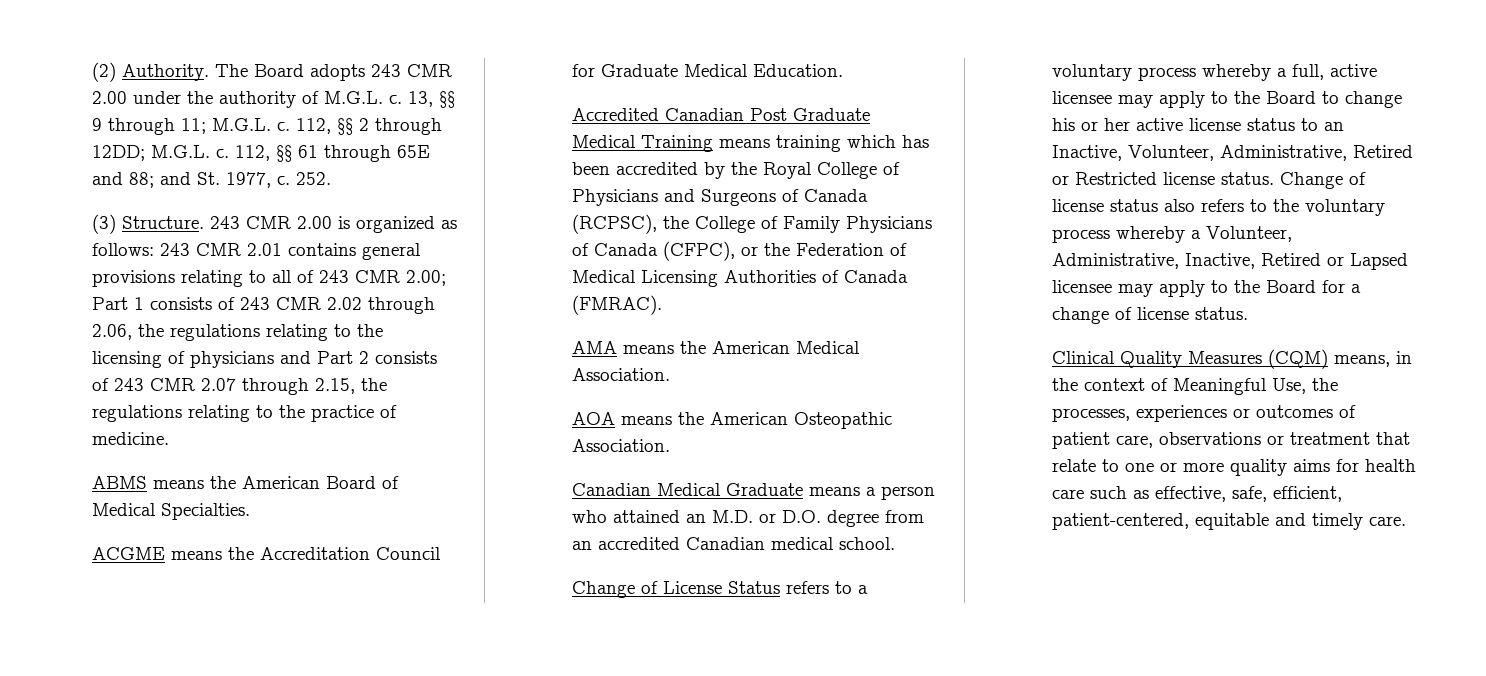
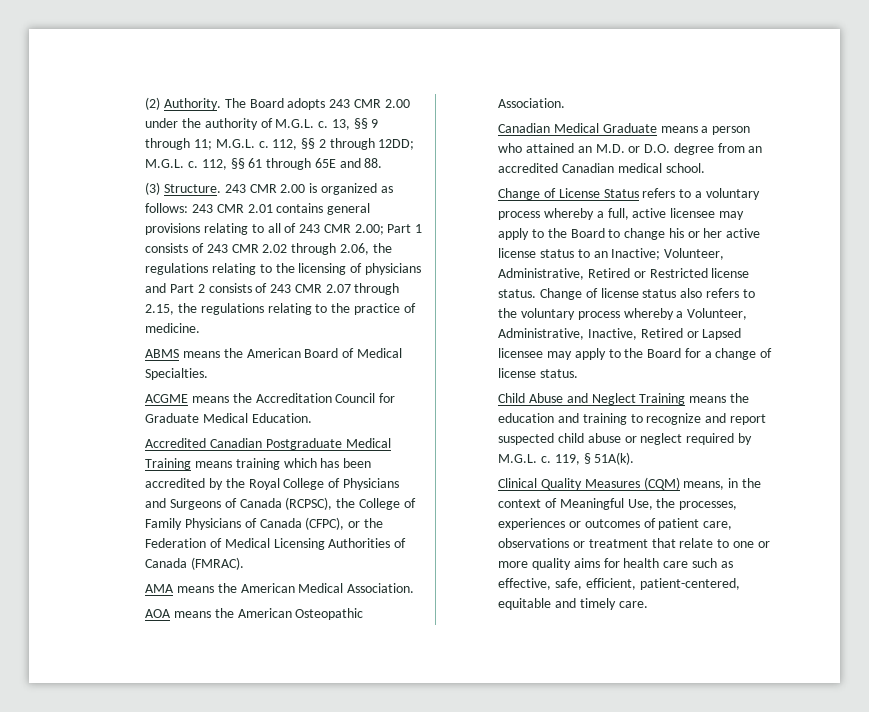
- 112, §§ 61 through 65E and 88; and St. 1977, c. 252.
+ 112, §§ 61 through 65E and 88.
- Accredited Canadian Post Graduate Medical Training means training which has been accredited by the Royal College of Physicians and Surgeons of Canada (RCPSC), the College of Family Physicians of Canada (CFPC), or the Federation of Medical Licensing Authorities of Canada (FMRAC).
+ Accredited Canadian Postgraduate Medical Training means training which has been accredited by the Royal College of Physicians and Surgeons of Canada (RCPSC), the College of Family Physicians of Canada (CFPC), or the Federation of Medical Licensing Authorities of Canada (FMRAC).
- Change of License Status refers to a voluntary process whereby a full, active licensee may apply to the Board to change his or her active license status to an Inactive, Volunteer, Administrative, Retired or Restricted license status.
+ Change of License Status refers to a voluntary process whereby a full, active licensee may apply to the Board to change his or her active license status to an Inactive; Volunteer, Administrative, Retired or Restricted license status.
+ Child Abuse and Neglect Training means the education and training to recognize and report suspected child abuse or neglect required by M.G.L. c. 119, § 51A(k).

